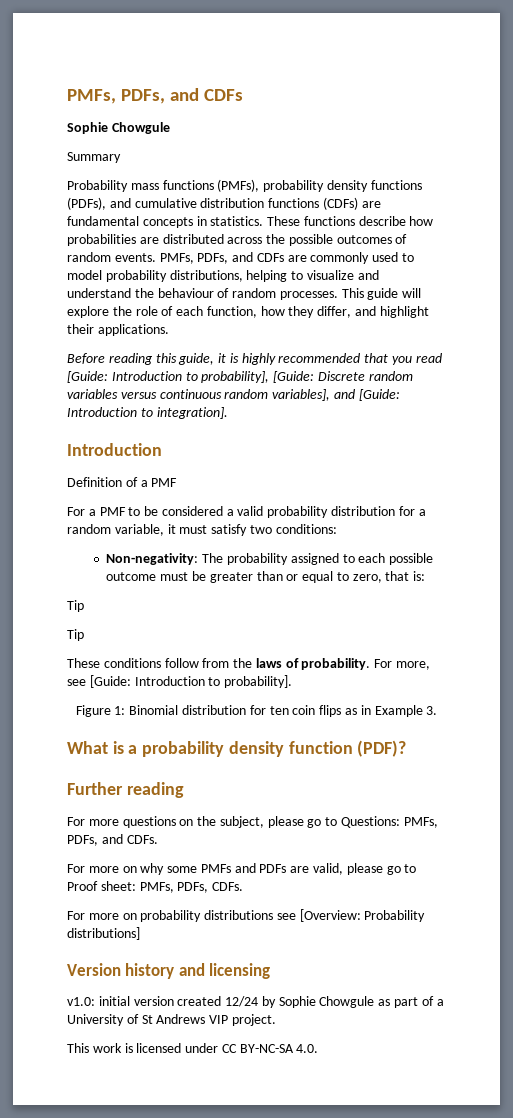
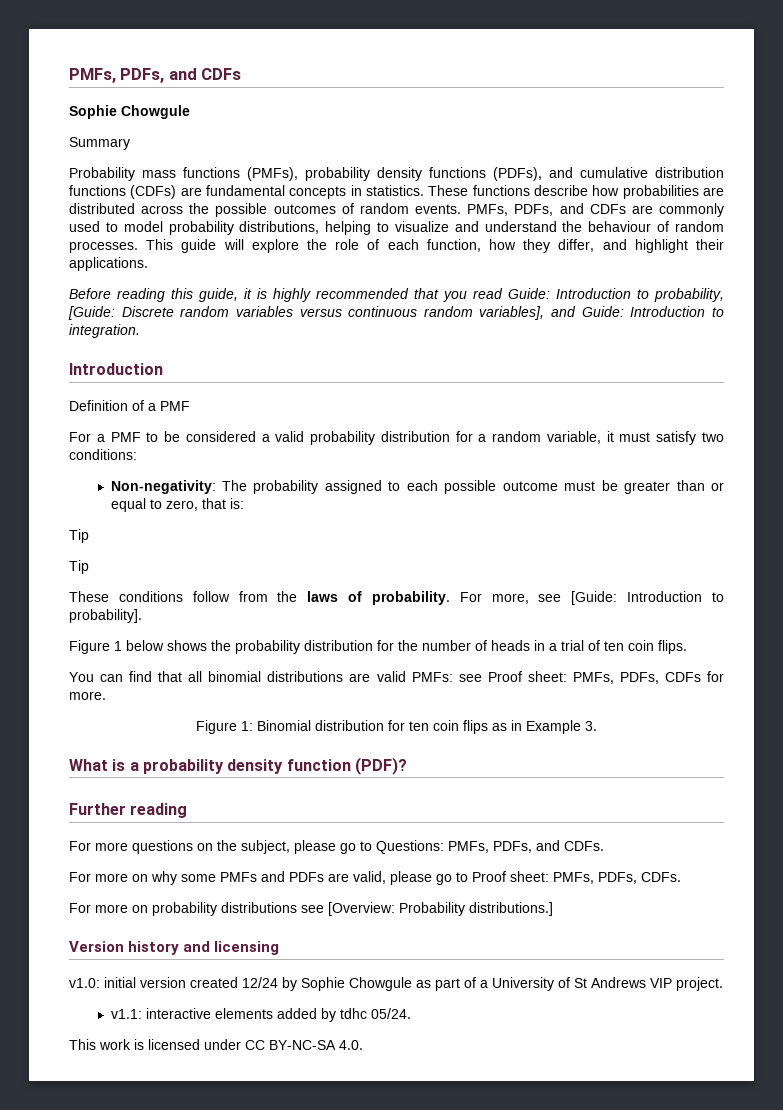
- Before reading this guide, it is highly recommended that you read [Guide: Introduction to probability], [Guide: Discrete random variables versus continuous random variables], and [Guide: Introduction to integration].
+ Before reading this guide, it is highly recommended that you read Guide: Introduction to probability, [Guide: Discrete random variables versus continuous random variables], and Guide: Introduction to integration.
+ Figure 1 below shows the probability distribution for the number of heads in a trial of ten coin flips.
+ You can find that all binomial distributions are valid PMFs: see Proof sheet: PMFs, PDFs, CDFs for more.
- For more on probability distributions see [Overview: Probability distributions]
+ For more on probability distributions see [Overview: Probability distributions.]
+ v1.1: interactive elements added by tdhc 05/24.

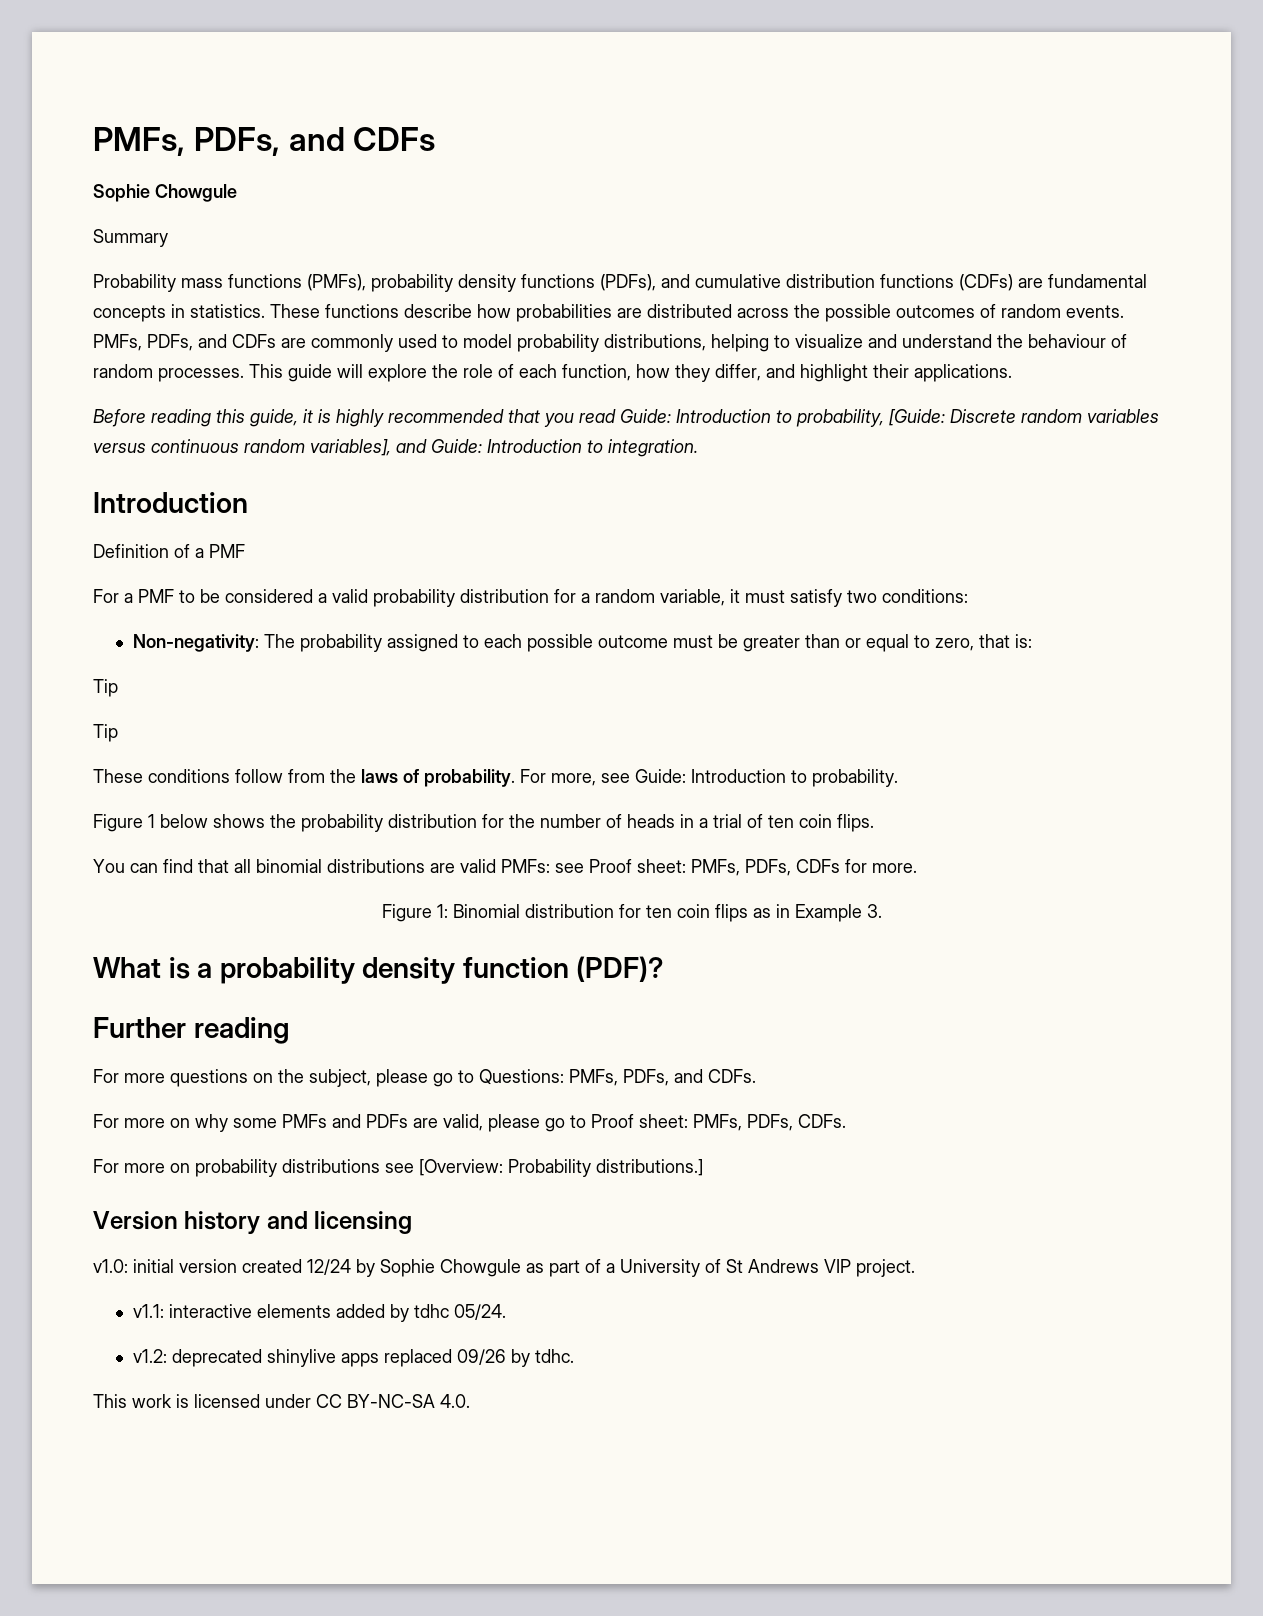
- For more, see [Guide: Introduction to probability].
+ For more, see Guide: Introduction to probability.
+ v1.2: deprecated shinylive apps replaced 09/26 by tdhc.

